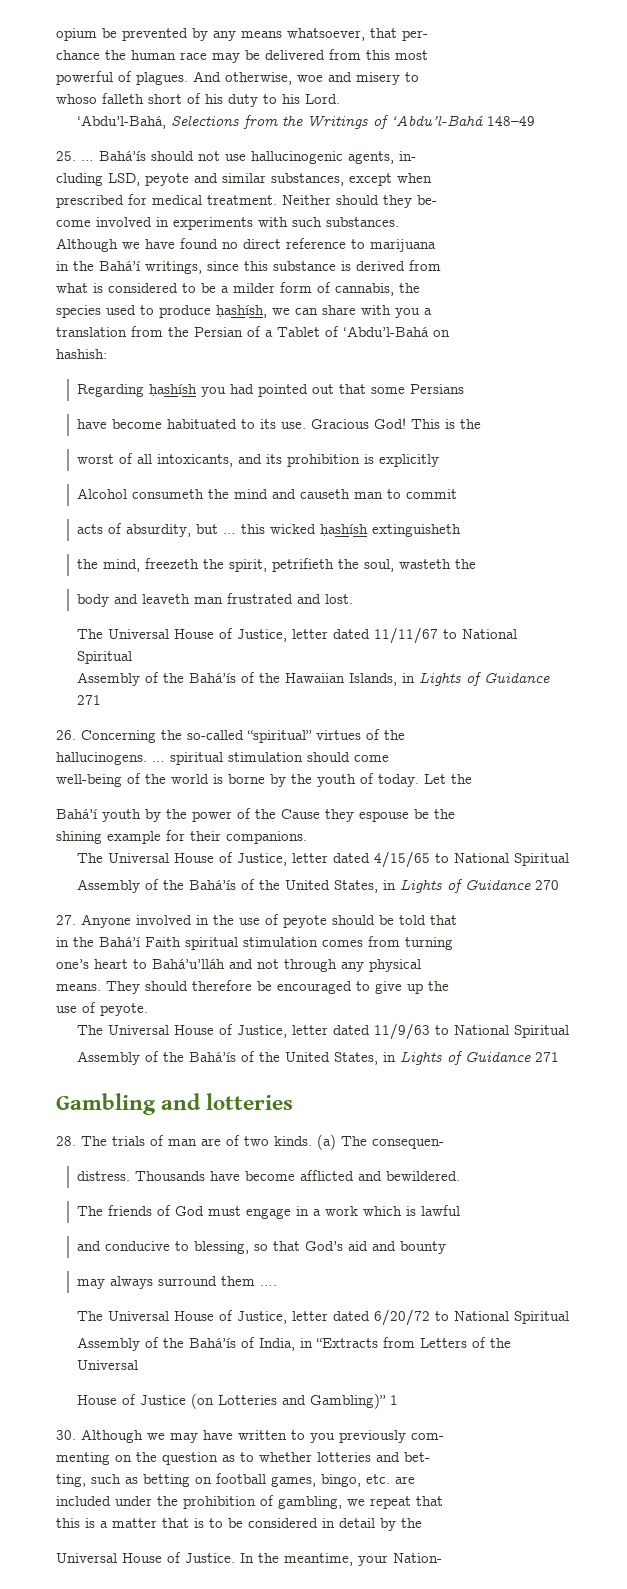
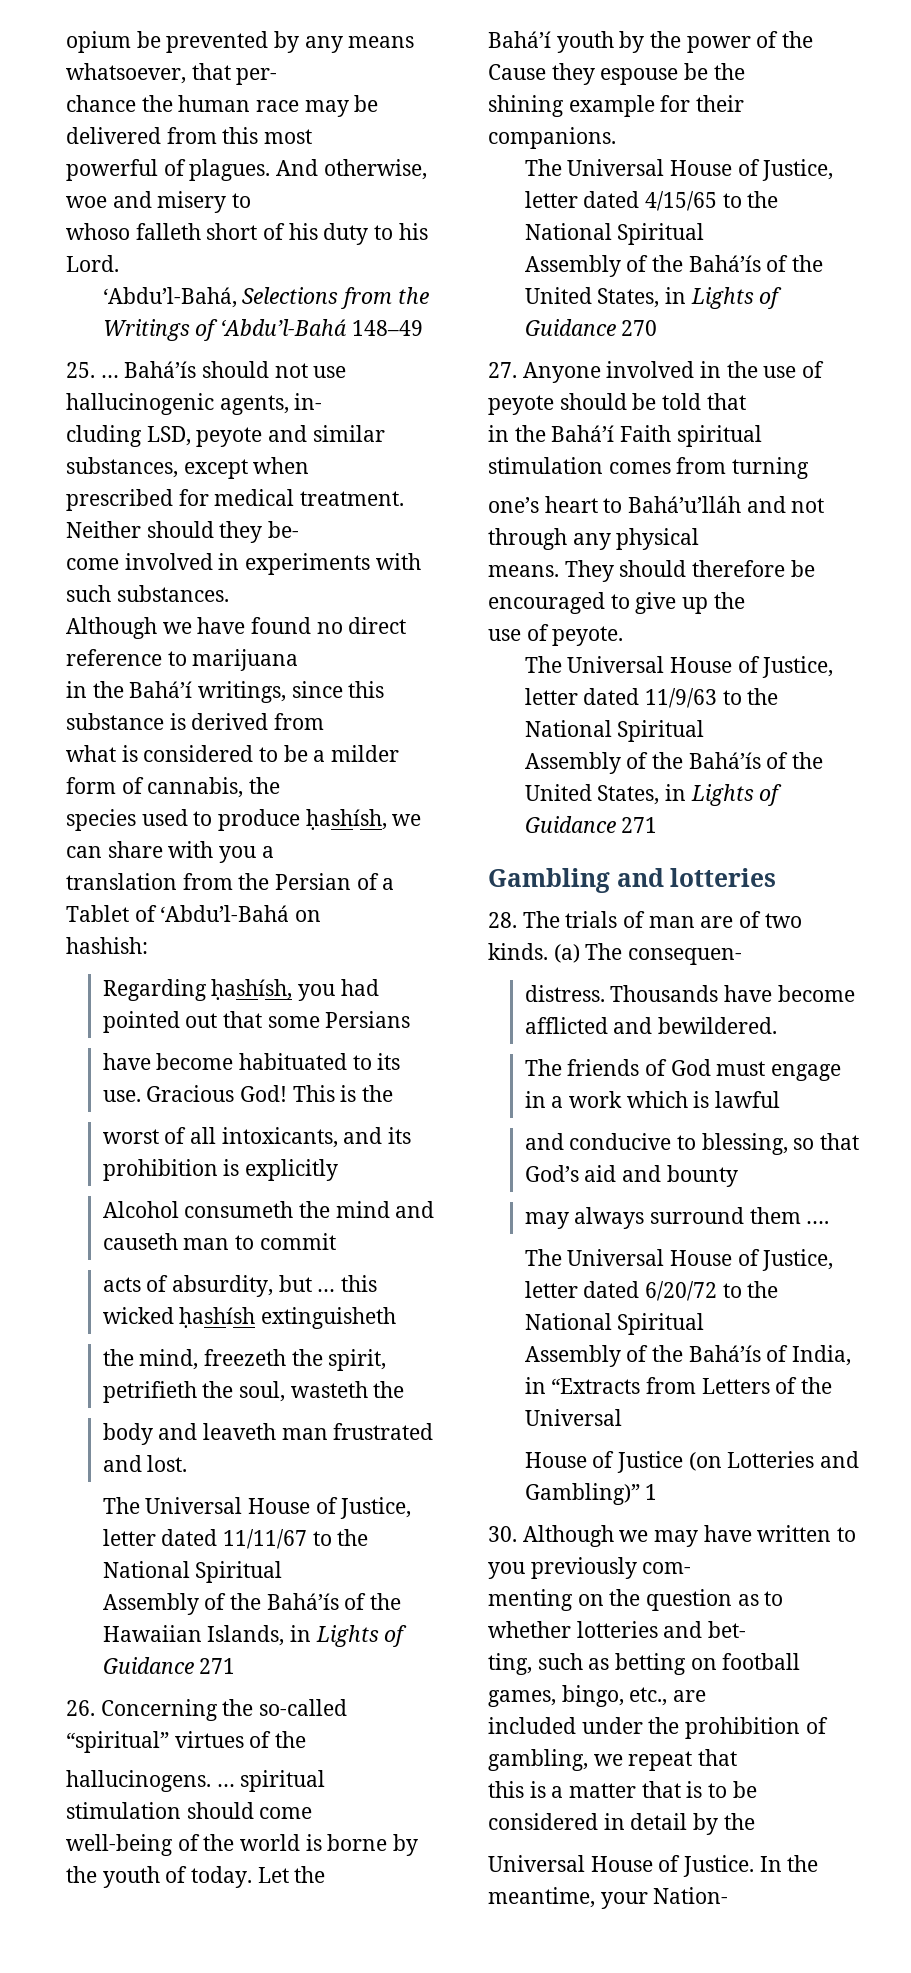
- Regarding ḥashísh you had pointed out that some Persians
+ Regarding ḥashísh, you had pointed out that some Persians
- The Universal House of Justice, letter dated 11/11/67 to National Spiritual
+ The Universal House of Justice, letter dated 11/11/67 to the National Spiritual
- The Universal House of Justice, letter dated 4/15/65 to National Spiritual
+ The Universal House of Justice, letter dated 4/15/65 to the National Spiritual
- The Universal House of Justice, letter dated 11/9/63 to National Spiritual
+ The Universal House of Justice, letter dated 11/9/63 to the National Spiritual
- The Universal House of Justice, letter dated 6/20/72 to National Spiritual
+ The Universal House of Justice, letter dated 6/20/72 to the National Spiritual
- ting, such as betting on football games, bingo, etc. are
+ ting, such as betting on football games, bingo, etc., are

